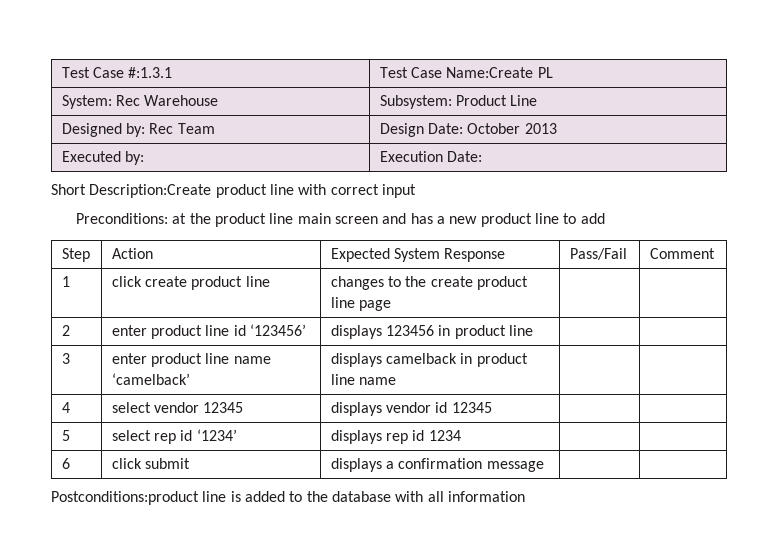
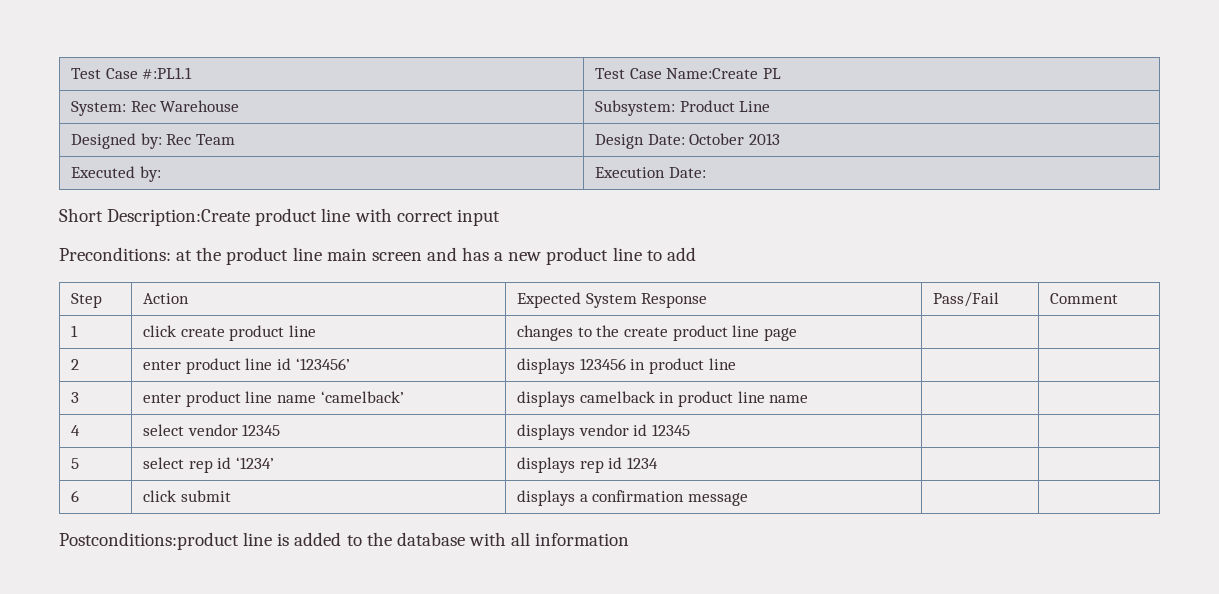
- Test Case #:1.3.1 | Test Case Name:Create PL
+ Test Case #:PL1.1 | Test Case Name:Create PL

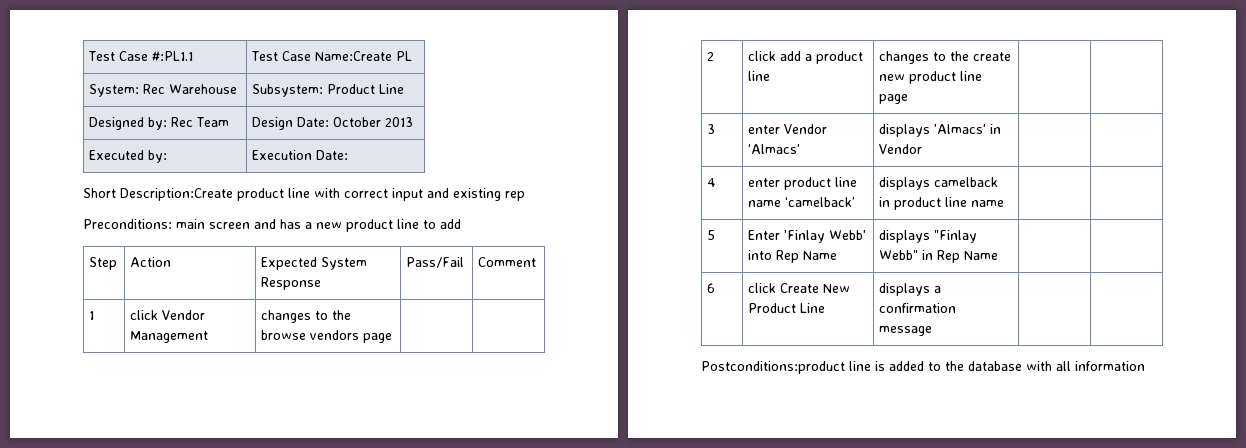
- Short Description:Create product line with correct input
- Preconditions: at the product line main screen and has a new product line to add
+ Short Description:Create product line with correct input and existing rep
+ Preconditions: main screen and has a new product line to add
- 1 | click create product line | changes to the create product line page | |
+ 1 | click Vendor Management | changes to the browse vendors page | |
+ 2 | click add a product line | changes to the create new product line page | |
- 2 | enter product line id ‘123456’ | displays 123456 in product line | |
- 3 | enter product line name ‘camelback’ | displays camelback in product line name | |
+ 3 | enter Vendor ‘Almacs' | displays 'Almacs' in Vendor | |
+ 4 | enter product line name ‘camelback’ | displays camelback in product line name | |
- 4 | select vendor 12345 | displays vendor id 12345 | |
- 5 | select rep id ‘1234’ | displays rep id 1234 | |
- 6 | click submit | displays a confirmation message | |
+ 5 | Enter 'Finlay Webb' into Rep Name | displays "Finlay Webb" in Rep Name | |
+ 6 | click Create New Product Line | displays a confirmation message | |

